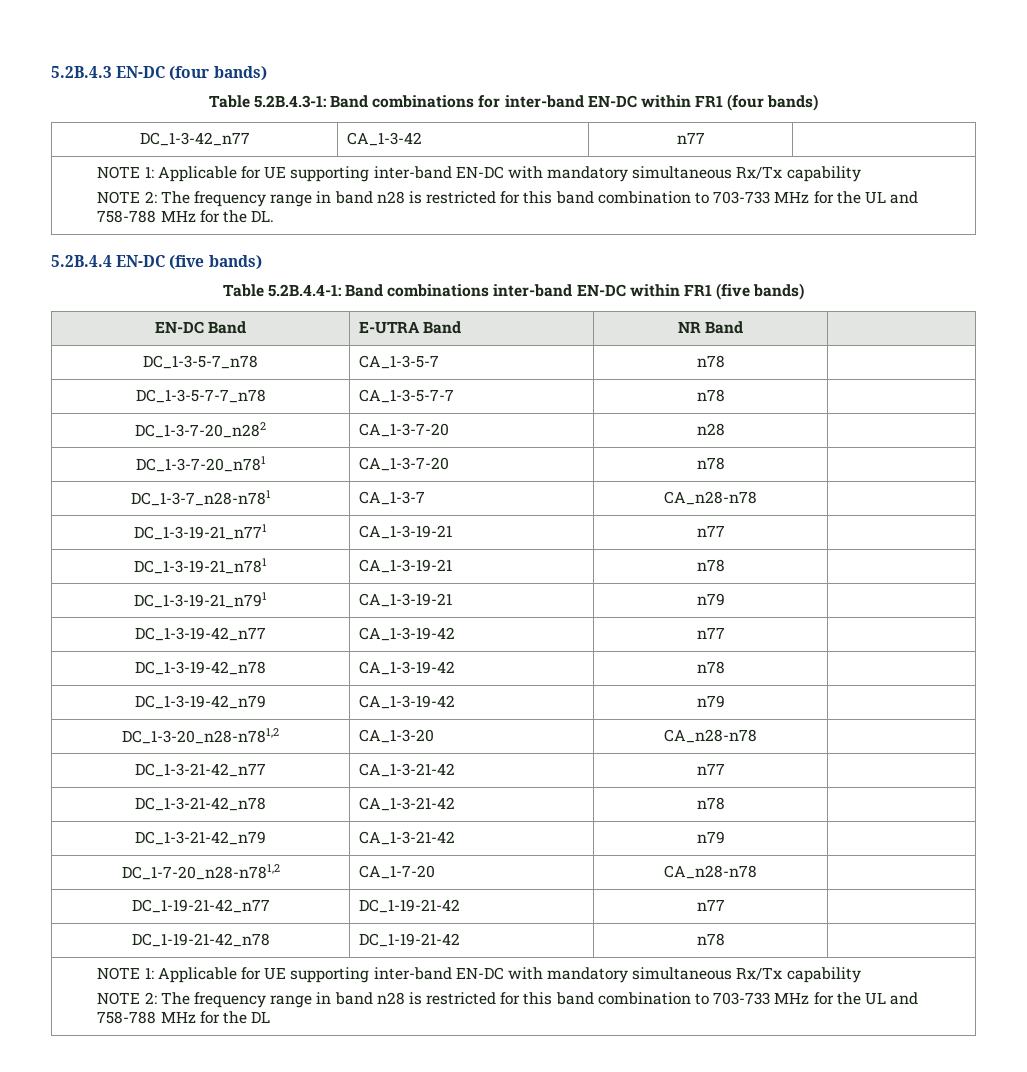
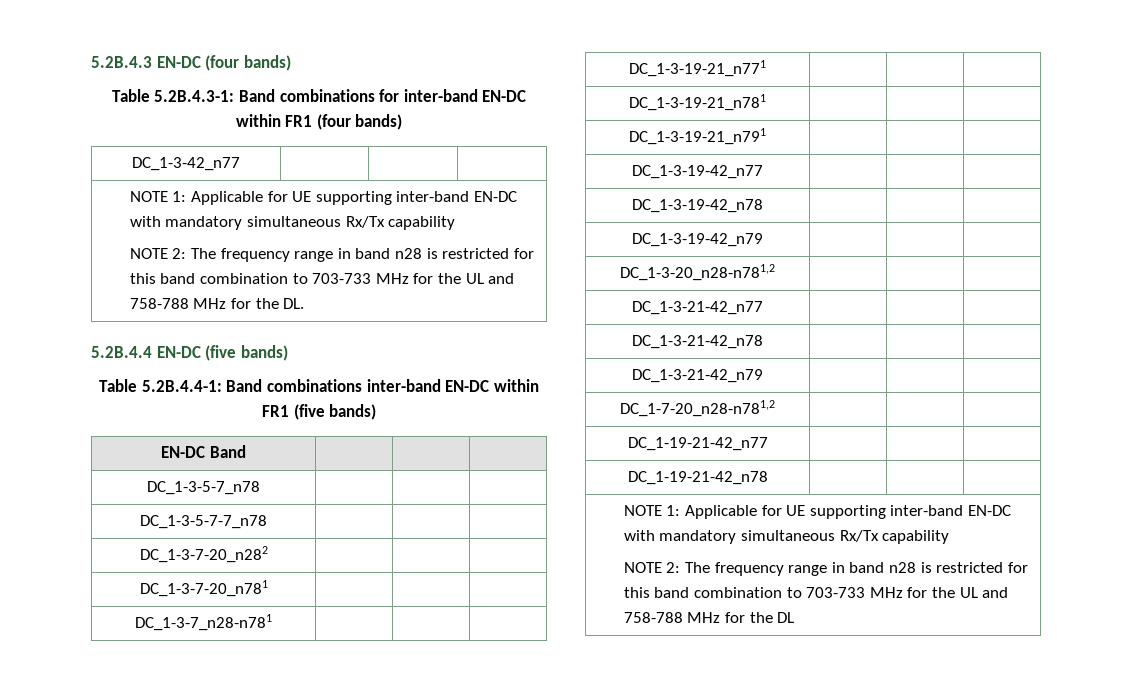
- DC_1-3-42_n77 | CA_1-3-42 | n77 |
+ DC_1-3-42_n77 | | |
- EN-DC Band | E-UTRA Band | NR Band |
+ EN-DC Band | | |
- DC_1-3-5-7_n78 | CA_1-3-5-7 | n78 |
+ DC_1-3-5-7_n78 | | |
- DC_1-3-5-7-7_n78 | CA_1-3-5-7-7 | n78 |
+ DC_1-3-5-7-7_n78 | | |
- DC_1-3-7-20_n282 | CA_1-3-7-20 | n28 |
+ DC_1-3-7-20_n282 | | |
- DC_1-3-7-20_n781 | CA_1-3-7-20 | n78 |
+ DC_1-3-7-20_n781 | | |
- DC_1-3-7_n28-n781 | CA_1-3-7 | CA_n28-n78 |
+ DC_1-3-7_n28-n781 | | |
- DC_1-3-19-21_n771 | CA_1-3-19-21 | n77 |
+ DC_1-3-19-21_n771 | | |
- DC_1-3-19-21_n781 | CA_1-3-19-21 | n78 |
+ DC_1-3-19-21_n781 | | |
- DC_1-3-19-21_n791 | CA_1-3-19-21 | n79 |
+ DC_1-3-19-21_n791 | | |
- DC_1-3-19-42_n77 | CA_1-3-19-42 | n77 |
+ DC_1-3-19-42_n77 | | |
- DC_1-3-19-42_n78 | CA_1-3-19-42 | n78 |
+ DC_1-3-19-42_n78 | | |
- DC_1-3-19-42_n79 | CA_1-3-19-42 | n79 |
+ DC_1-3-19-42_n79 | | |
- DC_1-3-20_n28-n781,2 | CA_1-3-20 | CA_n28-n78 |
+ DC_1-3-20_n28-n781,2 | | |
- DC_1-3-21-42_n77 | CA_1-3-21-42 | n77 |
+ DC_1-3-21-42_n77 | | |
- DC_1-3-21-42_n78 | CA_1-3-21-42 | n78 |
+ DC_1-3-21-42_n78 | | |
- DC_1-3-21-42_n79 | CA_1-3-21-42 | n79 |
+ DC_1-3-21-42_n79 | | |
- DC_1-7-20_n28-n781,2 | CA_1-7-20 | CA_n28-n78 |
+ DC_1-7-20_n28-n781,2 | | |
- DC_1-19-21-42_n77 | DC_1-19-21-42 | n77 |
+ DC_1-19-21-42_n77 | | |
- DC_1-19-21-42_n78 | DC_1-19-21-42 | n78 |
+ DC_1-19-21-42_n78 | | |

